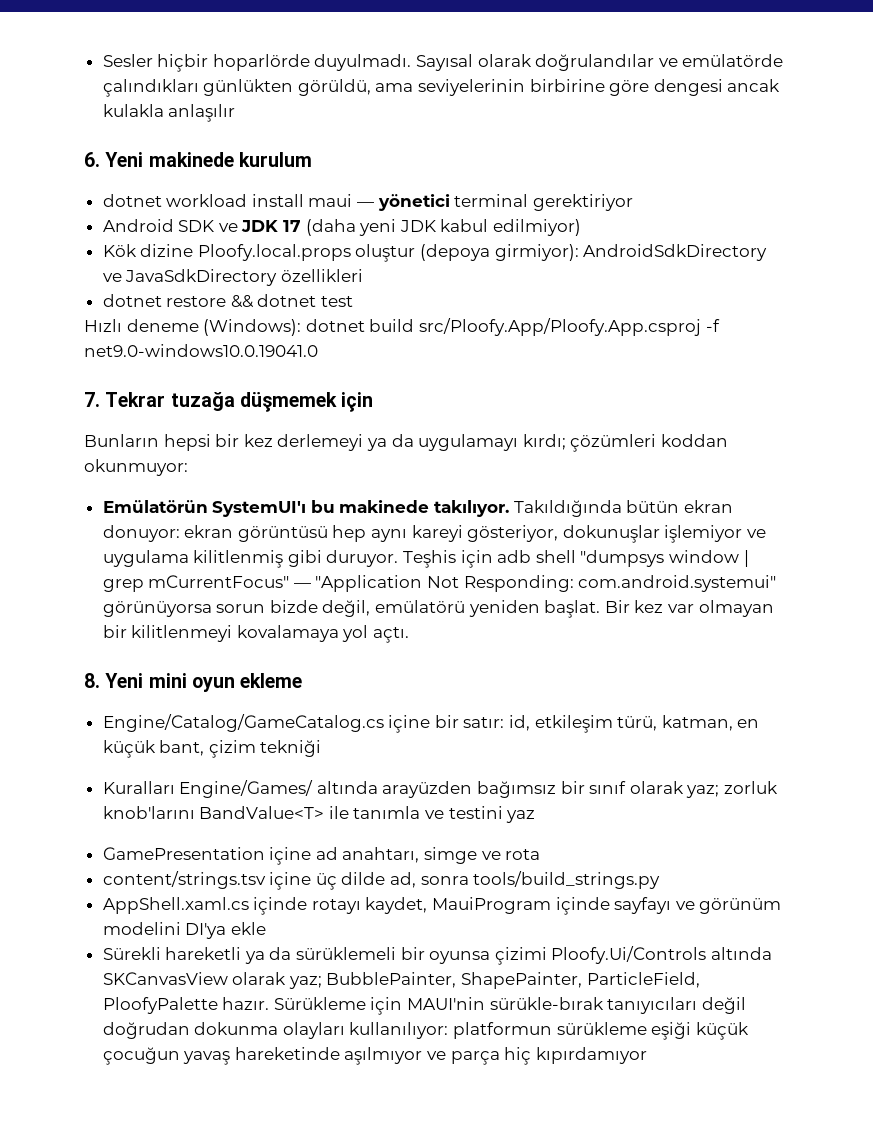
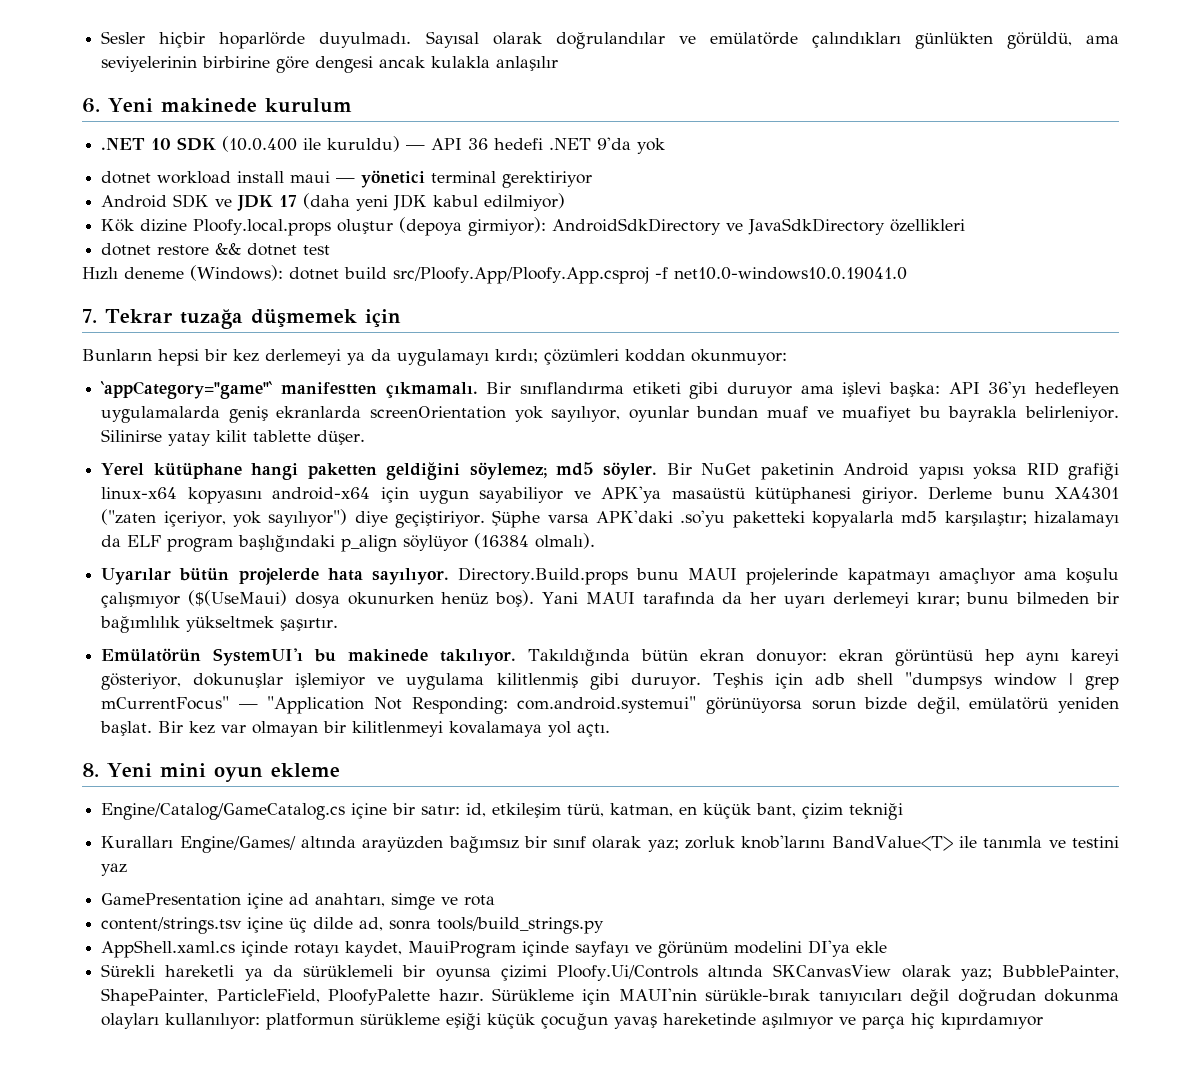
+ .NET 10 SDK (10.0.400 ile kuruldu) — API 36 hedefi .NET 9'da yok
- Hızlı deneme (Windows): dotnet build src/Ploofy.App/Ploofy.App.csproj -f net9.0-windows10.0.19041.0
+ Hızlı deneme (Windows): dotnet build src/Ploofy.App/Ploofy.App.csproj -f net10.0-windows10.0.19041.0
+ `appCategory="game"` manifestten çıkmamalı. Bir sınıflandırma etiketi gibi duruyor ama işlevi başka: API 36'yı hedefleyen uygulamalarda geniş ekranlarda screenOrientation yok sayılıyor, oyunlar bundan muaf ve muafiyet bu bayrakla belirleniyor. Silinirse yatay kilit tablette düşer.
+ Yerel kütüphane hangi paketten geldiğini söylemez; md5 söyler. Bir NuGet paketinin Android yapısı yoksa RID grafiği linux-x64 kopyasını android-x64 için uygun sayabiliyor ve APK'ya masaüstü kütüphanesi giriyor. Derleme bunu XA4301 ("zaten içeriyor, yok sayılıyor") diye geçiştiriyor. Şüphe varsa APK'daki .so'yu paketteki kopyalarla md5 karşılaştır; hizalamayı da ELF program başlığındaki p_align söylüyor (16384 olmalı).
+ Uyarılar bütün projelerde hata sayılıyor. Directory.Build.props bunu MAUI projelerinde kapatmayı amaçlıyor ama koşulu çalışmıyor ($(UseMaui) dosya okunurken henüz boş). Yani MAUI tarafında da her uyarı derlemeyi kırar; bunu bilmeden bir bağımlılık yükseltmek şaşırtır.

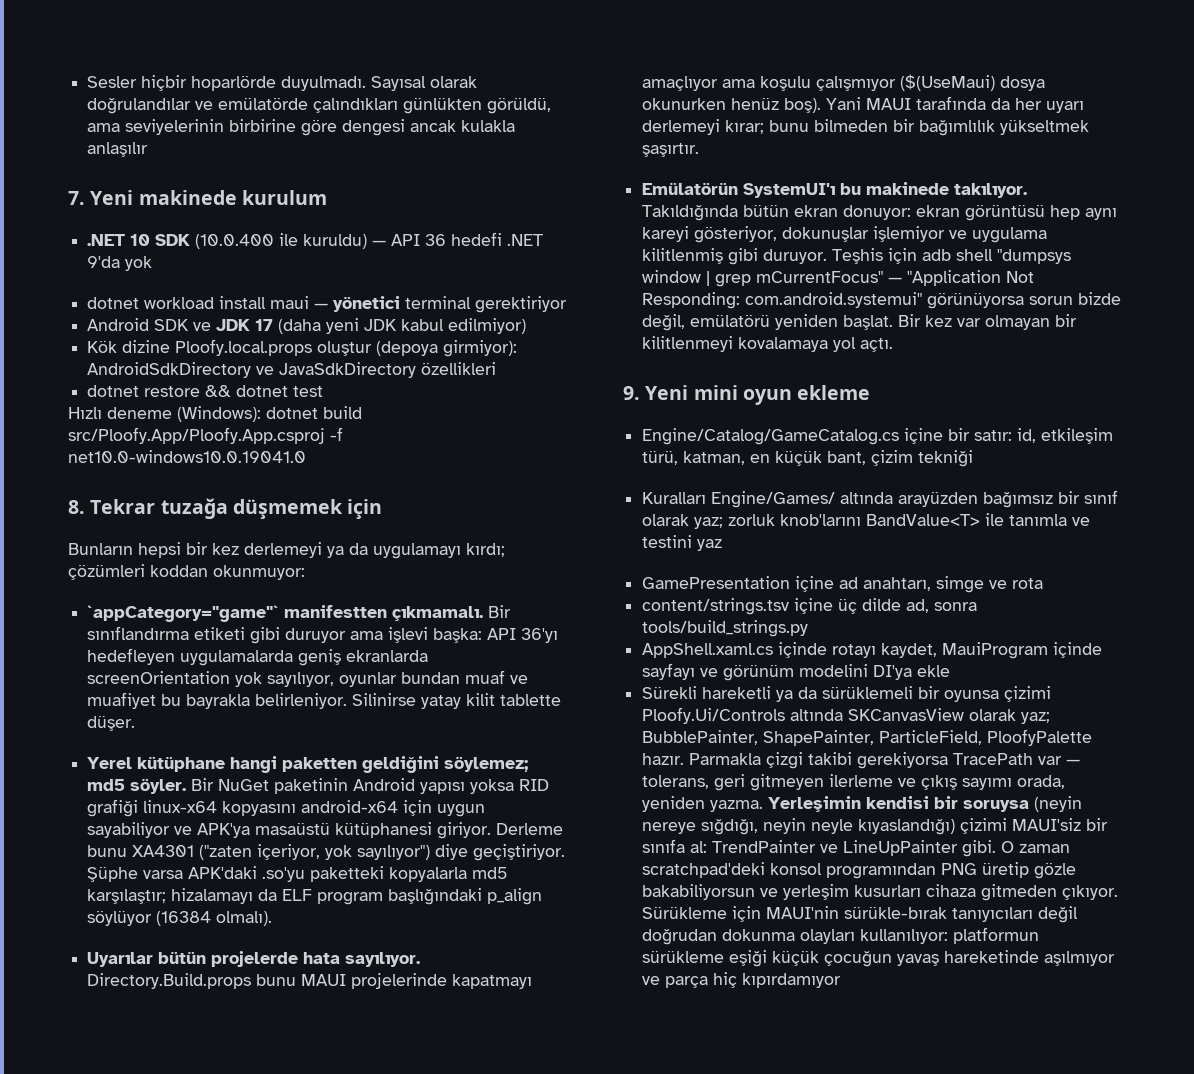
- 6. Yeni makinede kurulum
+ 7. Yeni makinede kurulum
- 7. Tekrar tuzağa düşmemek için
+ 8. Tekrar tuzağa düşmemek için
- 8. Yeni mini oyun ekleme
+ 9. Yeni mini oyun ekleme
+ Parmakla çizgi takibi gerekiyorsa TracePath var — tolerans, geri gitmeyen ilerleme ve çıkış sayımı orada, yeniden yazma. Yerleşimin kendisi bir soruysa (neyin nereye sığdığı, neyin neyle kıyaslandığı) çizimi MAUI'siz bir sınıfa al: TrendPainter ve LineUpPainter gibi. O zaman scratchpad'deki konsol programından PNG üretip gözle bakabiliyorsun ve yerleşim kusurları cihaza gitmeden çıkıyor.

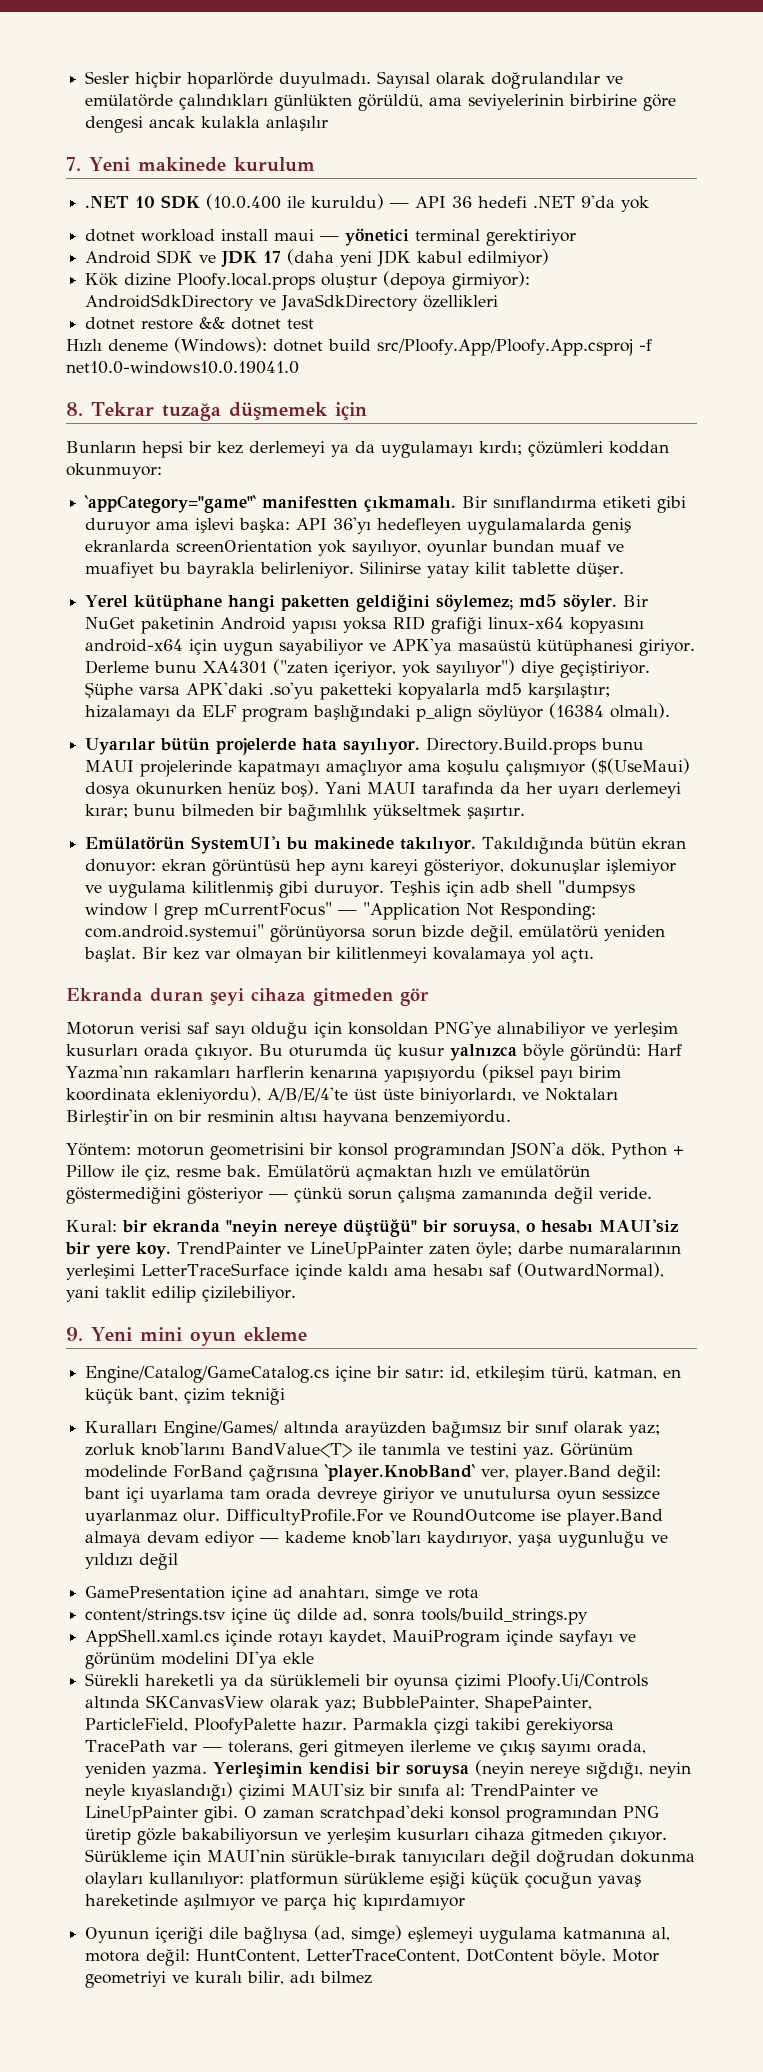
+ Ekranda duran şeyi cihaza gitmeden gör
+ Motorun verisi saf sayı olduğu için konsoldan PNG'ye alınabiliyor ve yerleşim kusurları orada çıkıyor. Bu oturumda üç kusur yalnızca böyle göründü: Harf Yazma'nın rakamları harflerin kenarına yapışıyordu (piksel payı birim koordinata ekleniyordu), A/B/E/4'te üst üste biniyorlardı, ve Noktaları Birleştir'in on bir resminin altısı hayvana benzemiyordu.
+ Yöntem: motorun geometrisini bir konsol programından JSON'a dök, Python + Pillow ile çiz, resme bak. Emülatörü açmaktan hızlı ve emülatörün göstermediğini gösteriyor — çünkü sorun çalışma zamanında değil veride.
+ Kural: bir ekranda "neyin nereye düştüğü" bir soruysa, o hesabı MAUI'siz bir yere koy. TrendPainter ve LineUpPainter zaten öyle; darbe numaralarının yerleşimi LetterTraceSurface içinde kaldı ama hesabı saf (OutwardNormal), yani taklit edilip çizilebiliyor.
- Kuralları Engine/Games/ altında arayüzden bağımsız bir sınıf olarak yaz; zorluk knob'larını BandValue<T> ile tanımla ve testini yaz
+ Kuralları Engine/Games/ altında arayüzden bağımsız bir sınıf olarak yaz; zorluk knob'larını BandValue<T> ile tanımla ve testini yaz. Görünüm modelinde ForBand çağrısına `player.KnobBand` ver, player.Band değil: bant içi uyarlama tam orada devreye giriyor ve unutulursa oyun sessizce uyarlanmaz olur. DifficultyProfile.For ve RoundOutcome ise player.Band almaya devam ediyor — kademe knob'ları kaydırıyor, yaşa uygunluğu ve yıldızı değil
+ Oyunun içeriği dile bağlıysa (ad, simge) eşlemeyi uygulama katmanına al, motora değil: HuntContent, LetterTraceContent, DotContent böyle. Motor geometriyi ve kuralı bilir, adı bilmez

